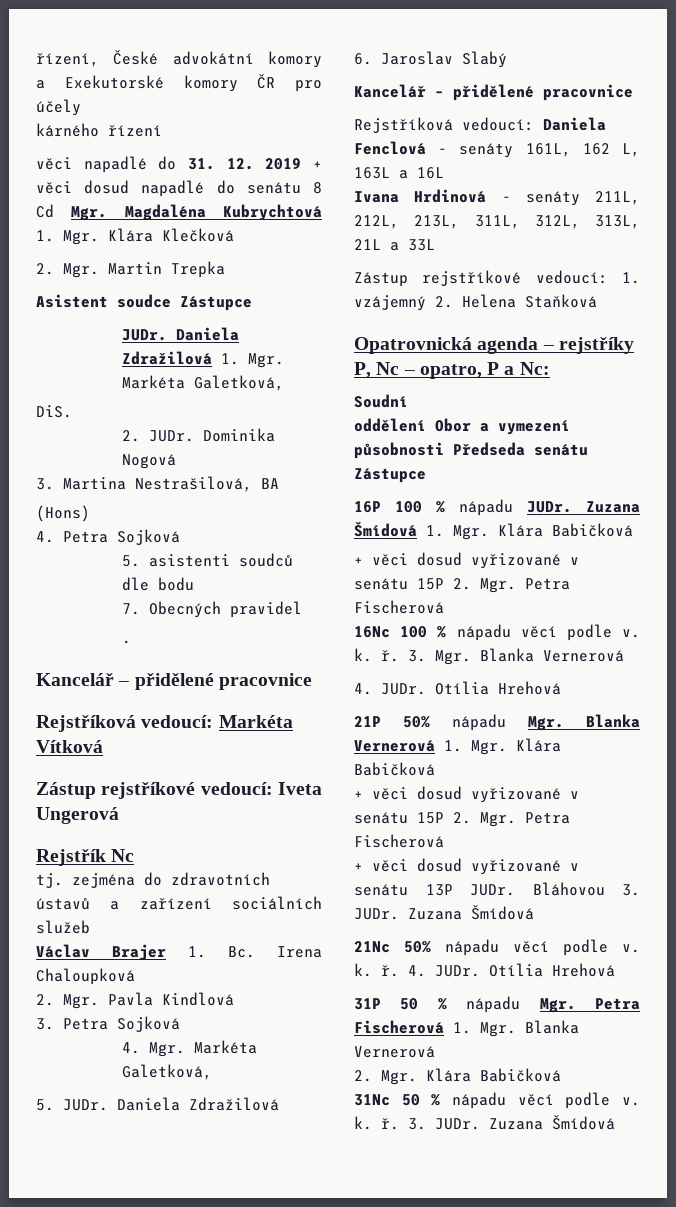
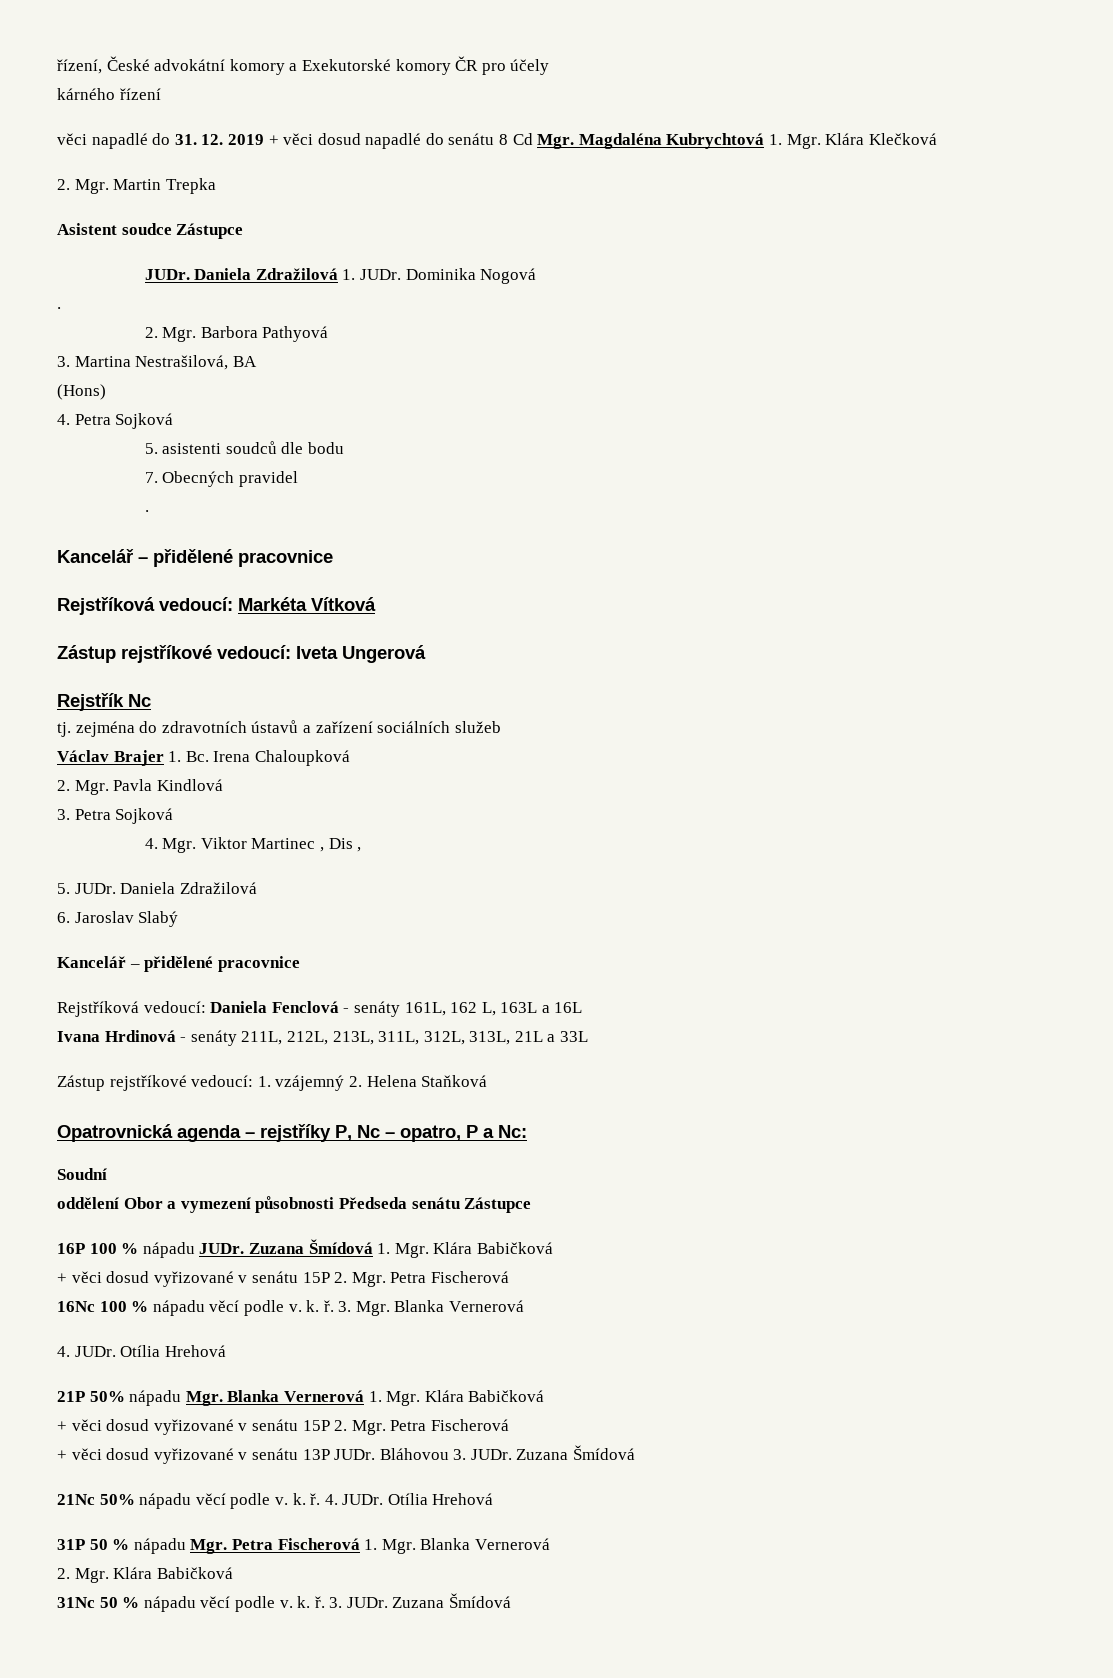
- Daniela Zdražilová 1. Mgr. Markéta Galetková,
- DiS.
- 2. JUDr. Dominika Nogová
+ Daniela Zdražilová 1. JUDr. Dominika Nogová
+ .
+ 2. Mgr. Barbora Pathyová
- 4. Mgr. Markéta Galetková,
+ 4. Mgr. Viktor Martinec , Dis ,

